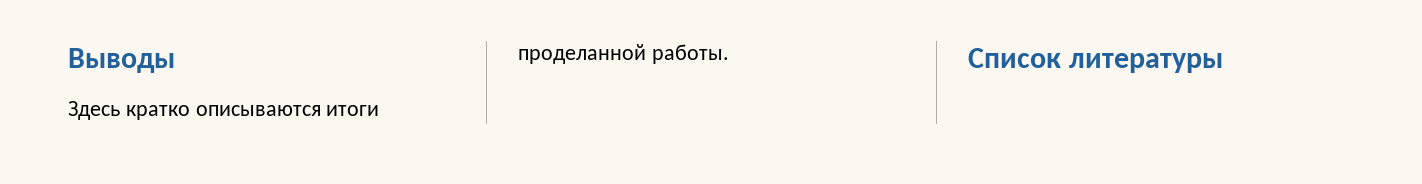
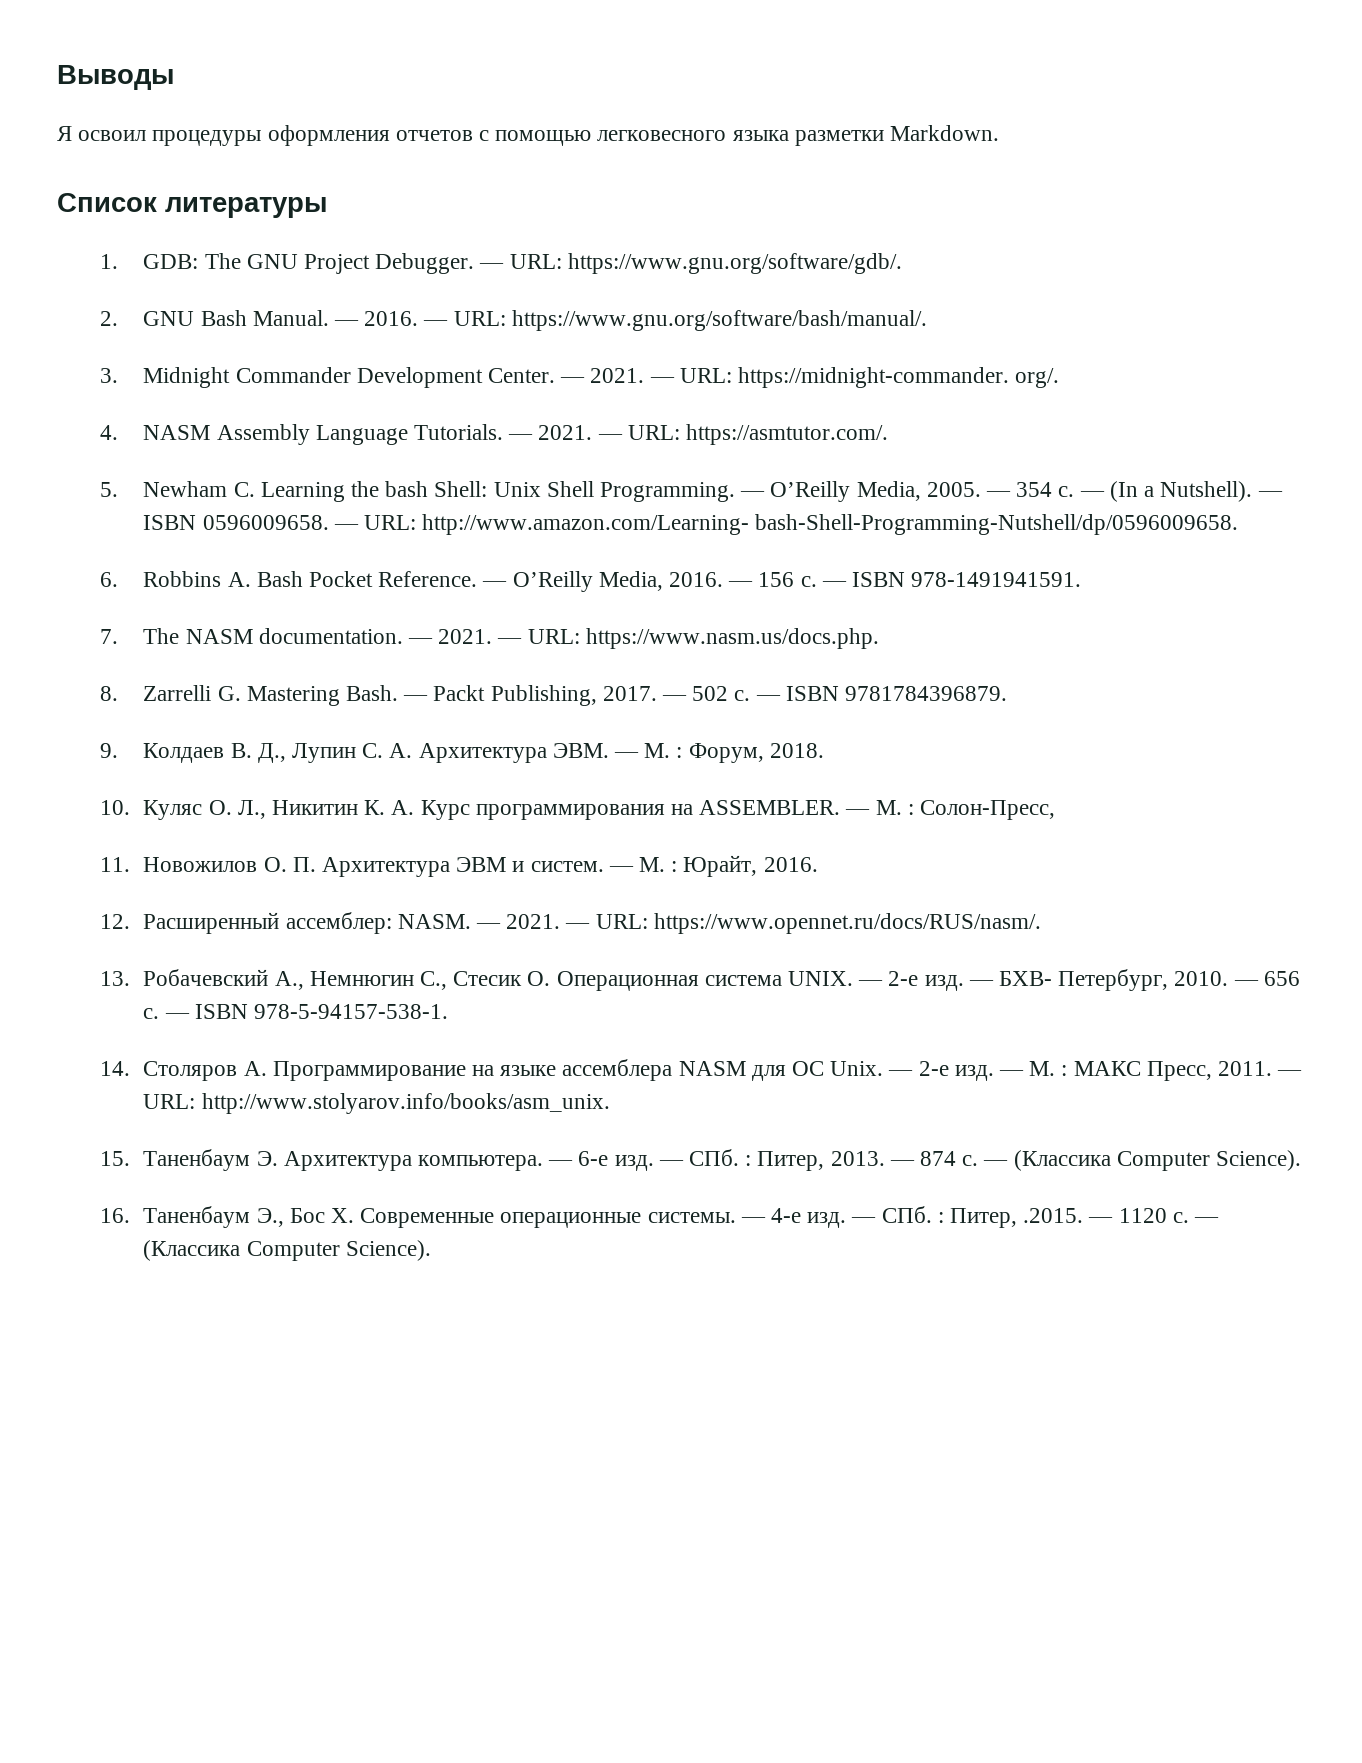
- Здесь кратко описываются итоги проделанной работы.
+ Я освоил процедуры оформления отчетов с помощью легковесного языка разметки Markdown.
  Список литературы
+ 1. GDB: The GNU Project Debugger. — URL: https://www.gnu.org/software/gdb/.
+ 2. GNU Bash Manual. — 2016. — URL: https://www.gnu.org/software/bash/manual/.
+ 3. Midnight Commander Development Center. — 2021. — URL: https://midnight-commander. org/.
+ 4. NASM Assembly Language Tutorials. — 2021. — URL: https://asmtutor.com/.
+ 5. Newham C. Learning the bash Shell: Unix Shell Programming. — O’Reilly Media, 2005. — 354 с. — (In a Nutshell). — ISBN 0596009658. — URL: http://www.amazon.com/Learning- bash-Shell-Programming-Nutshell/dp/0596009658.
+ 6. Robbins A. Bash Pocket Reference. — O’Reilly Media, 2016. — 156 с. — ISBN 978-1491941591.
+ 7. The NASM documentation. — 2021. — URL: https://www.nasm.us/docs.php.
+ 8. Zarrelli G. Mastering Bash. — Packt Publishing, 2017. — 502 с. — ISBN 9781784396879.
+ 9. Колдаев В. Д., Лупин С. А. Архитектура ЭВМ. — М. : Форум, 2018.
+ 10. Куляс О. Л., Никитин К. А. Курс программирования на ASSEMBLER. — М. : Солон-Пресс,
+ 11. Новожилов О. П. Архитектура ЭВМ и систем. — М. : Юрайт, 2016.
+ 12. Расширенный ассемблер: NASM. — 2021. — URL: https://www.opennet.ru/docs/RUS/nasm/.
+ 13. Робачевский А., Немнюгин С., Стесик О. Операционная система UNIX. — 2-е изд. — БХВ- Петербург, 2010. — 656 с. — ISBN 978-5-94157-538-1.
+ 14. Столяров А. Программирование на языке ассемблера NASM для ОС Unix. — 2-е изд. — М. : МАКС Пресс, 2011. — URL: http://www.stolyarov.info/books/asm_unix.
+ 15. Таненбаум Э. Архитектура компьютера. — 6-е изд. — СПб. : Питер, 2013. — 874 с. — (Классика Computer Science).
+ 16. Таненбаум Э., Бос Х. Современные операционные системы. — 4-е изд. — СПб. : Питер, .2015. — 1120 с. — (Классика Computer Science).

